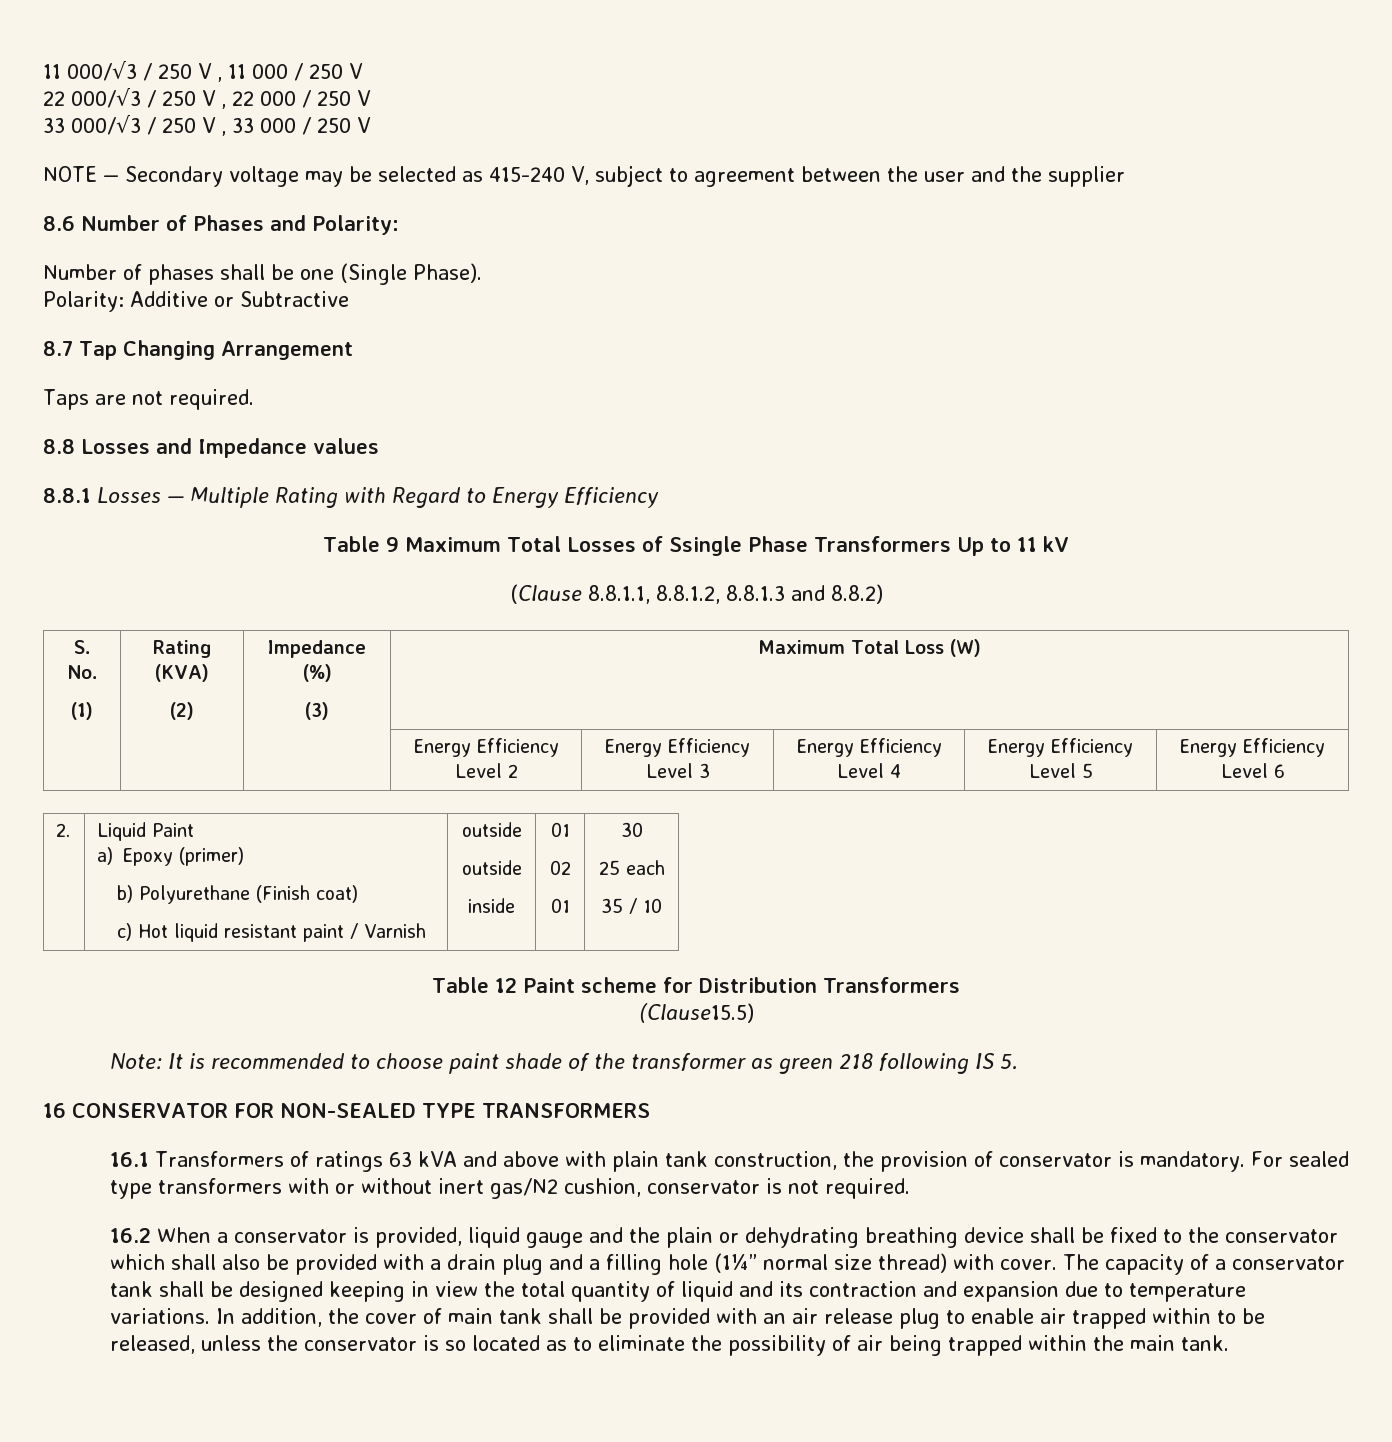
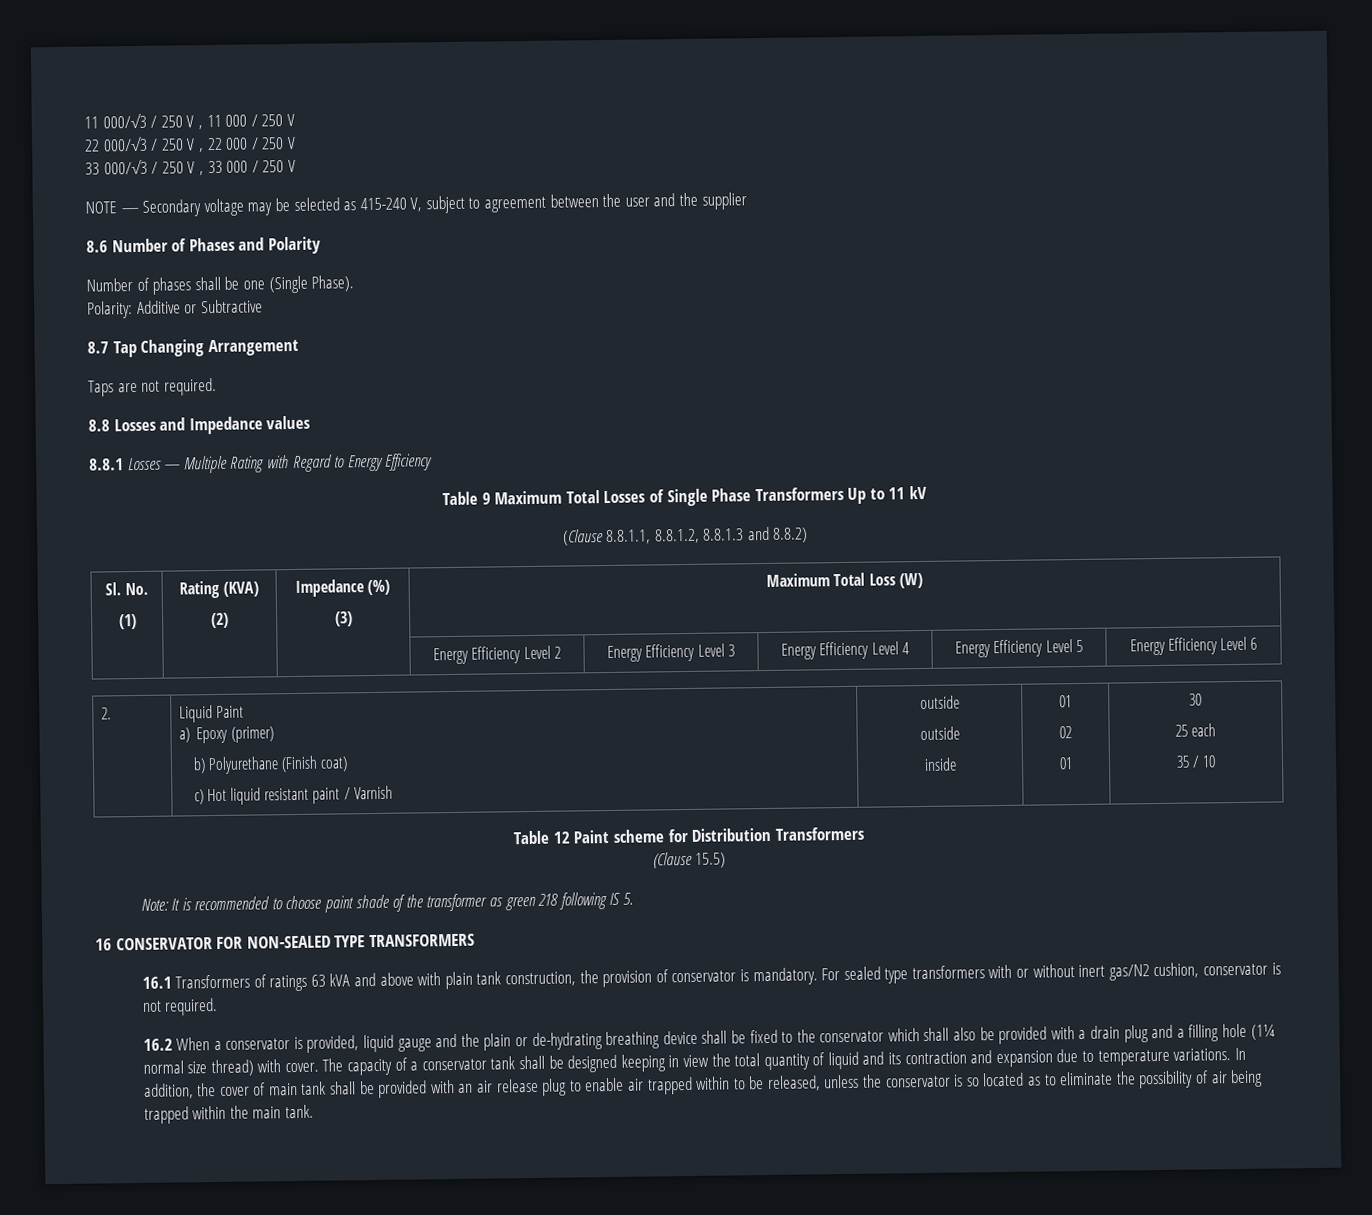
- 8.6 Number of Phases and Polarity:
+ 8.6 Number of Phases and Polarity
- Table 9 Maximum Total Losses of Ssingle Phase Transformers Up to 11 kV
+ Table 9 Maximum Total Losses of Single Phase Transformers Up to 11 kV
- S. No.
+ Sl. No.
- (Clause15.5)
+ (Clause 15.5)
- 16.2 When a conservator is provided, liquid gauge and the plain or dehydrating breathing device shall be fixed to the conservator which shall also be provided with a drain plug and a filling hole (1¼” normal size thread) with cover.
+ 16.2 When a conservator is provided, liquid gauge and the plain or de-hydrating breathing device shall be fixed to the conservator which shall also be provided with a drain plug and a filling hole (1¼ normal size thread) with cover.

